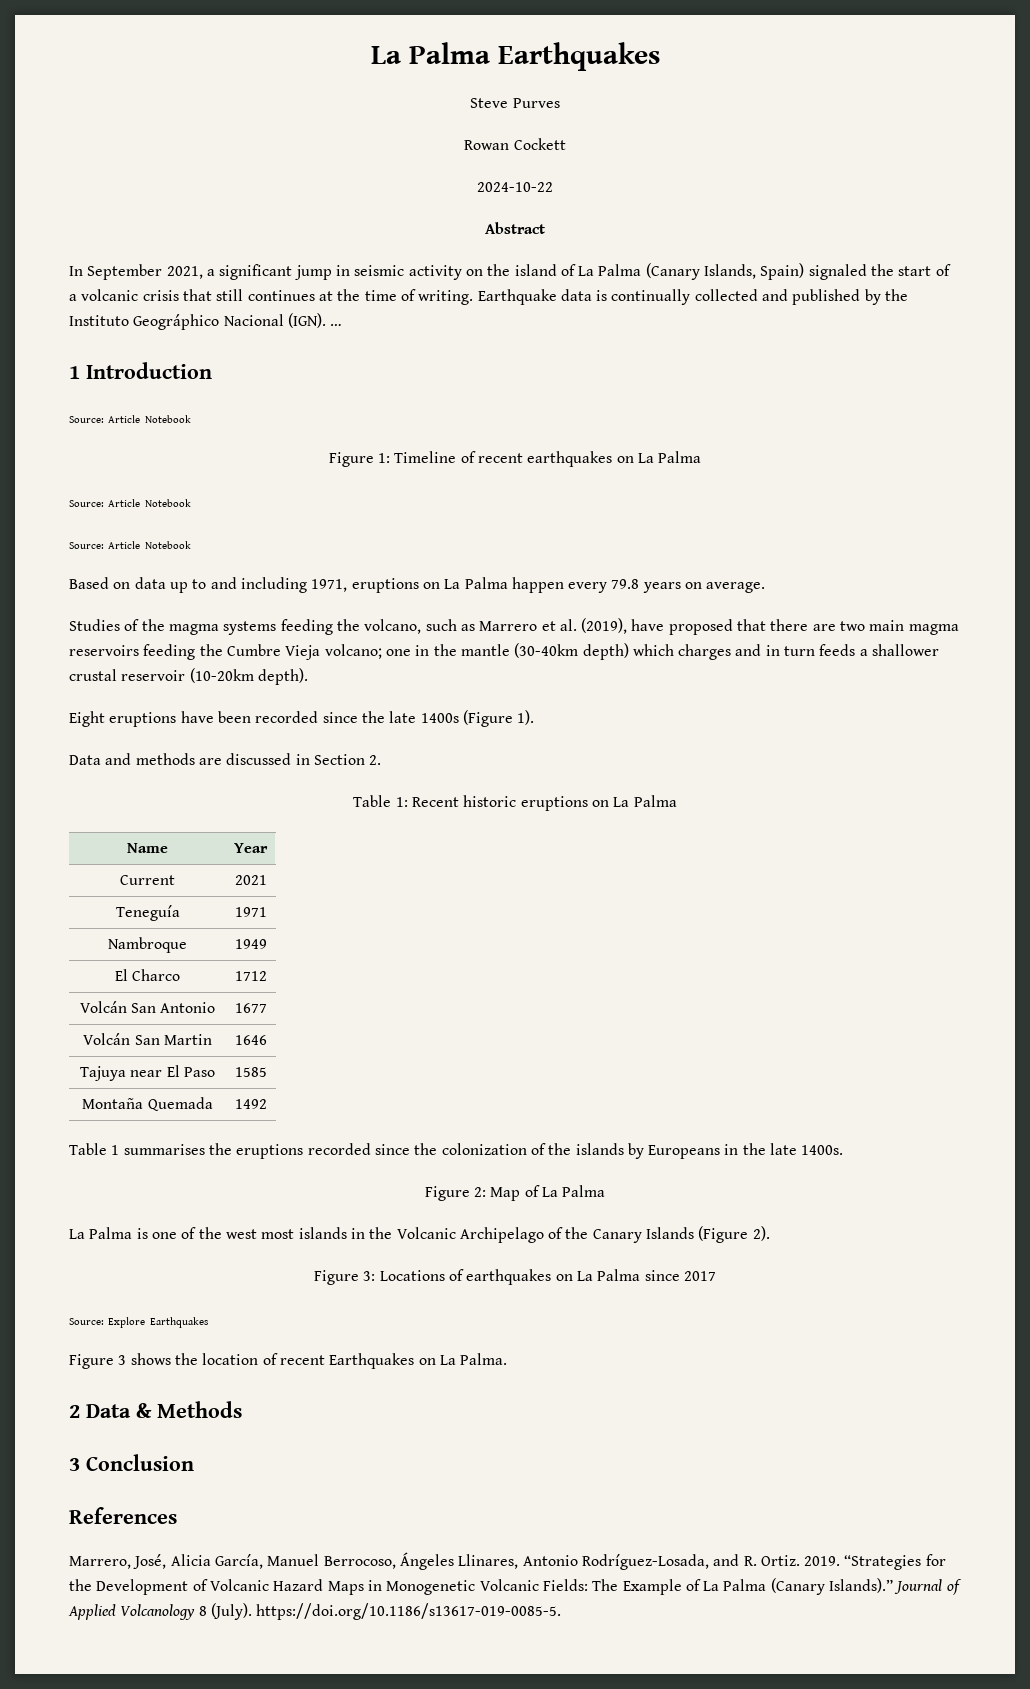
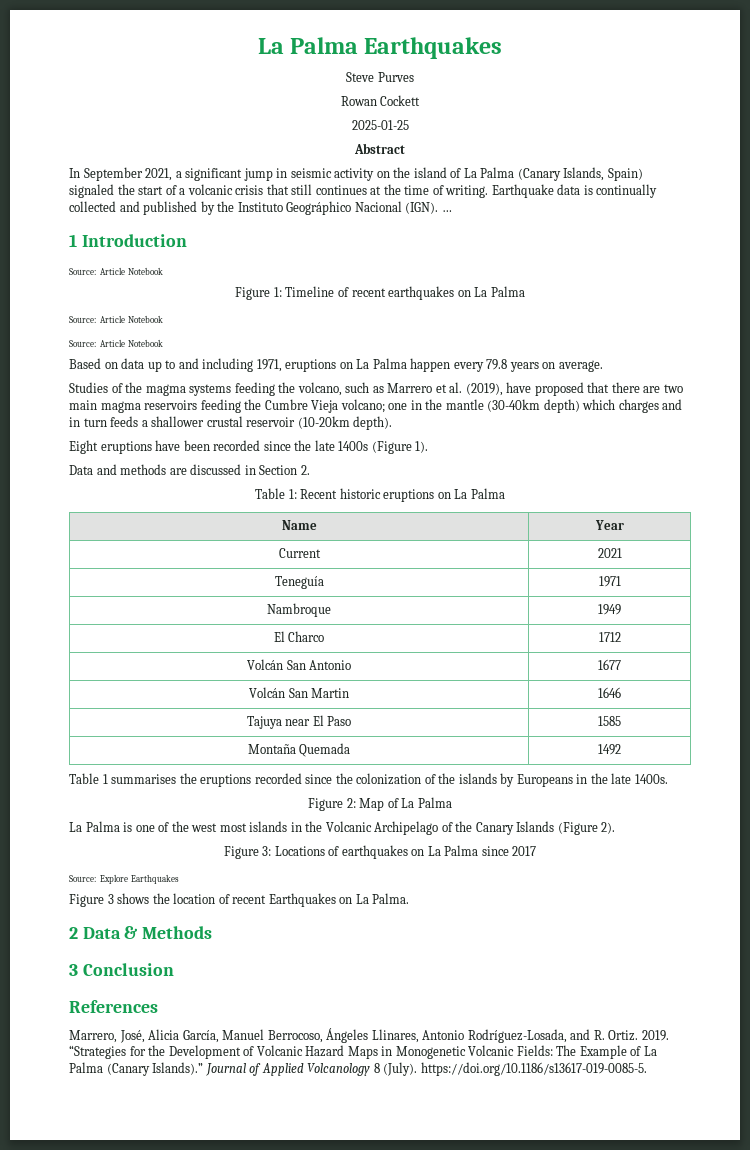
- 2024-10-22
+ 2025-01-25

